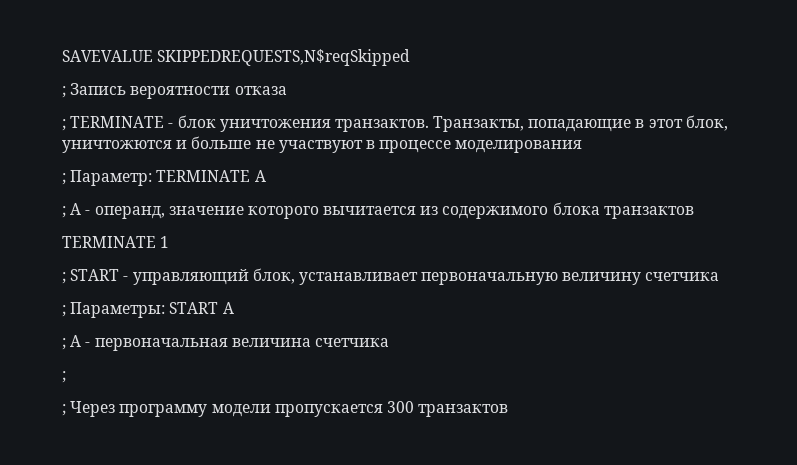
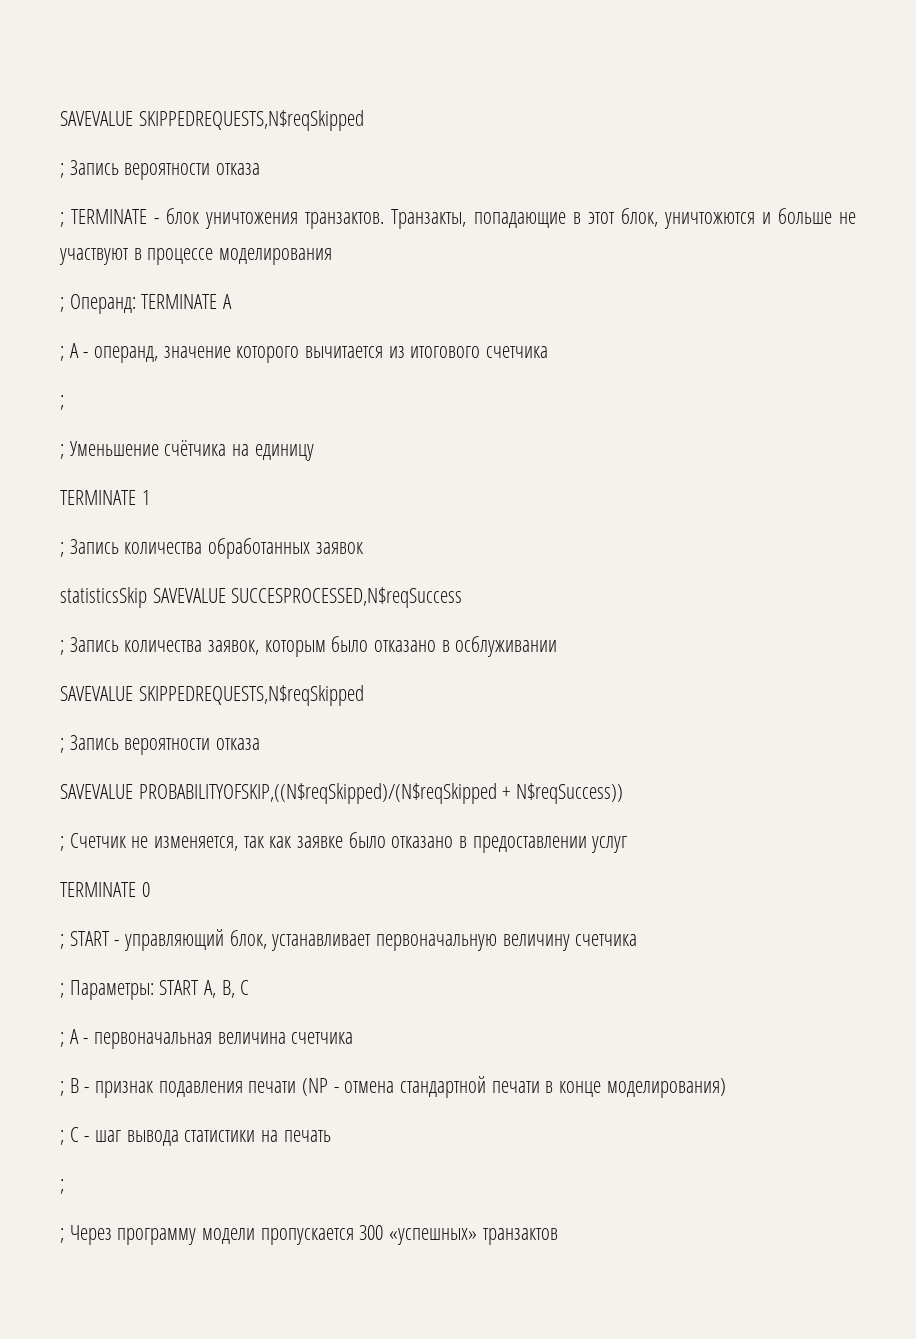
- ; Параметр: TERMINATE A
+ ; Операнд: TERMINATE A
- ; A - операнд, значение которого вычитается из содержимого блока транзактов
+ ; A - операнд, значение которого вычитается из итогового счетчика
+ ;
+ ; Уменьшение счётчика на единицу
  TERMINATE 1
+ ; Запись количества обработанных заявок
+ statisticsSkip SAVEVALUE SUCCESPROCESSED,N$reqSuccess
+ ; Запись количества заявок, которым было отказано в осблуживании
+ SAVEVALUE SKIPPEDREQUESTS,N$reqSkipped
+ ; Запись вероятности отказа
+ SAVEVALUE PROBABILITYOFSKIP,((N$reqSkipped)/(N$reqSkipped + N$reqSuccess))
+ ; Счетчик не изменяется, так как заявке было отказано в предоставлении услуг
+ TERMINATE 0
- ; Параметры: START A
+ ; Параметры: START A, B, C
+ ; B - признак подавления печати (NP - отмена стандартной печати в конце моделирования)
+ ; C - шаг вывода статистики на печать
- ; Через программу модели пропускается 300 транзактов
+ ; Через программу модели пропускается 300 «успешных» транзактов

